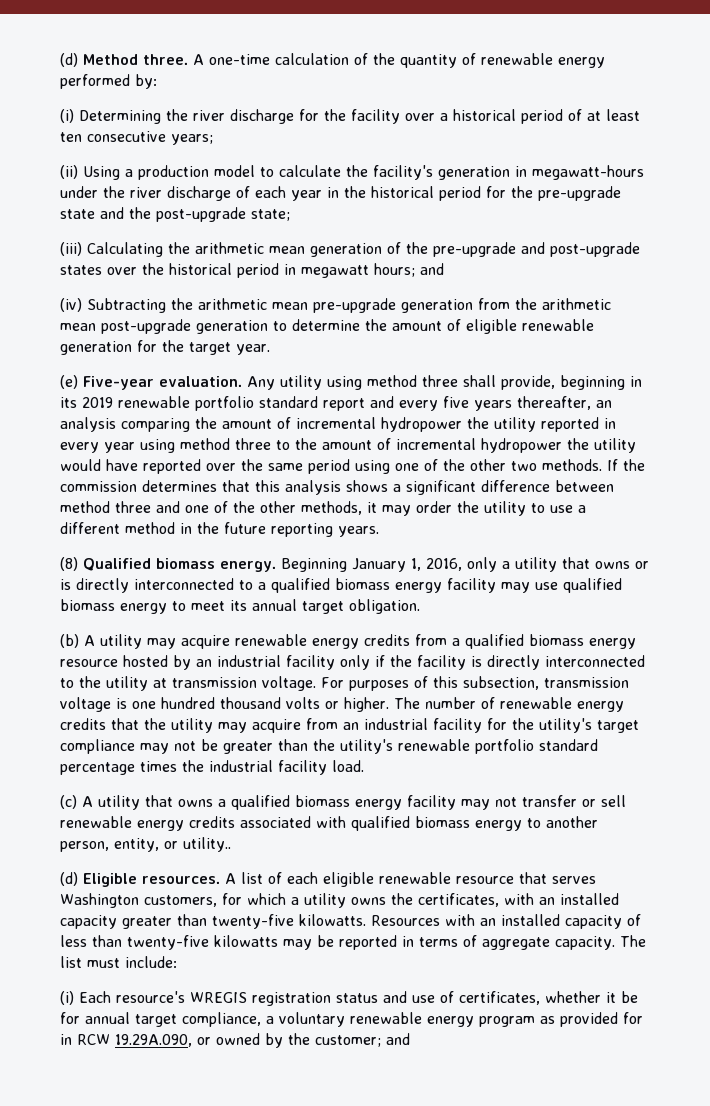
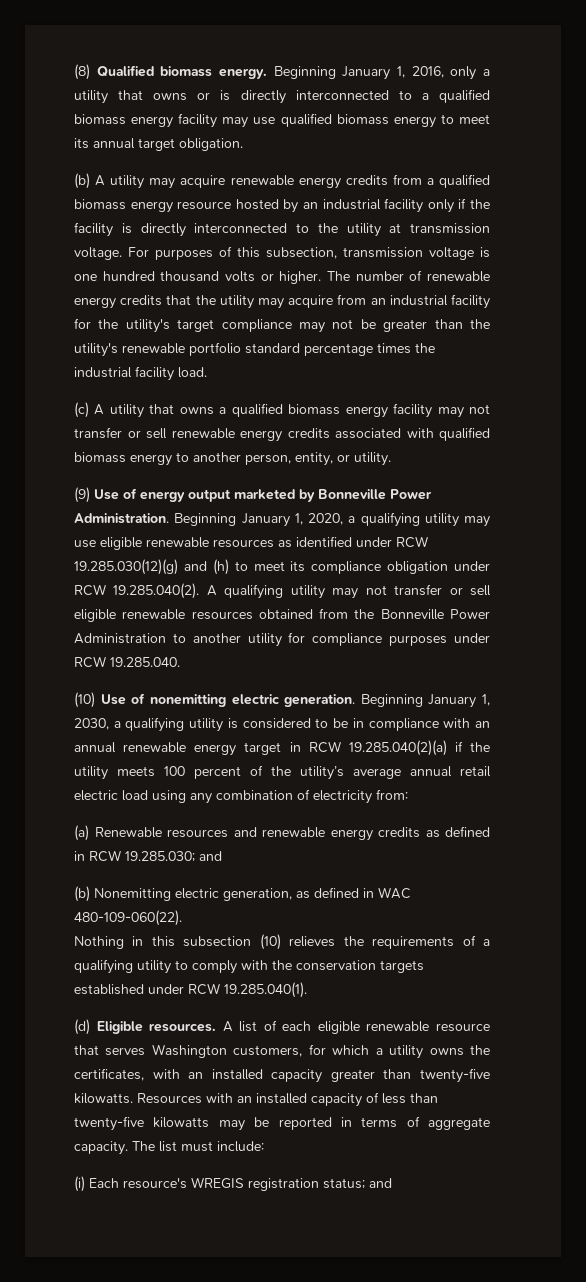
- (d) Method three. A one-time calculation of the quantity of renewable energy performed by:
- (i) Determining the river discharge for the facility over a historical period of at least ten consecutive years;
- (ii) Using a production model to calculate the facility's generation in megawatt-hours under the river discharge of each year in the historical period for the pre-upgrade state and the post-upgrade state;
- (iii) Calculating the arithmetic mean generation of the pre-upgrade and post-upgrade states over the historical period in megawatt hours; and
- (iv) Subtracting the arithmetic mean pre-upgrade generation from the arithmetic mean post-upgrade generation to determine the amount of eligible renewable generation for the target year.
- (e) Five-year evaluation. Any utility using method three shall provide, beginning in its 2019 renewable portfolio standard report and every five years thereafter, an analysis comparing the amount of incremental hydropower the utility reported in every year using method three to the amount of incremental hydropower the utility would have reported over the same period using one of the other two methods. If the commission determines that this analysis shows a significant difference between method three and one of the other methods, it may order the utility to use a different method in the future reporting years.
- (c) A utility that owns a qualified biomass energy facility may not transfer or sell renewable energy credits associated with qualified biomass energy to another person, entity, or utility..
+ (c) A utility that owns a qualified biomass energy facility may not transfer or sell renewable energy credits associated with qualified biomass energy to another person, entity, or utility.
+ (9) Use of energy output marketed by Bonneville Power Administration. Beginning January 1, 2020, a qualifying utility may use eligible renewable resources as identified under RCW 19.285.030(12)(g) and (h) to meet its compliance obligation under RCW 19.285.040(2). A qualifying utility may not transfer or sell eligible renewable resources obtained from the Bonneville Power Administration to another utility for compliance purposes under RCW 19.285.040.
+ (10) Use of nonemitting electric generation. Beginning January 1, 2030, a qualifying utility is considered to be in compliance with an annual renewable energy target in RCW 19.285.040(2)(a) if the utility meets 100 percent of the utility’s average annual retail electric load using any combination of electricity from:
+ (a) Renewable resources and renewable energy credits as defined in RCW 19.285.030; and
+ (b) Nonemitting electric generation, as defined in WAC 480-109-060(22).
+ Nothing in this subsection (10) relieves the requirements of a qualifying utility to comply with the conservation targets established under RCW 19.285.040(1).
- (i) Each resource's WREGIS registration status and use of certificates, whether it be for annual target compliance, a voluntary renewable energy program as provided for in RCW 19.29A.090, or owned by the customer; and
+ (i) Each resource's WREGIS registration status; and

